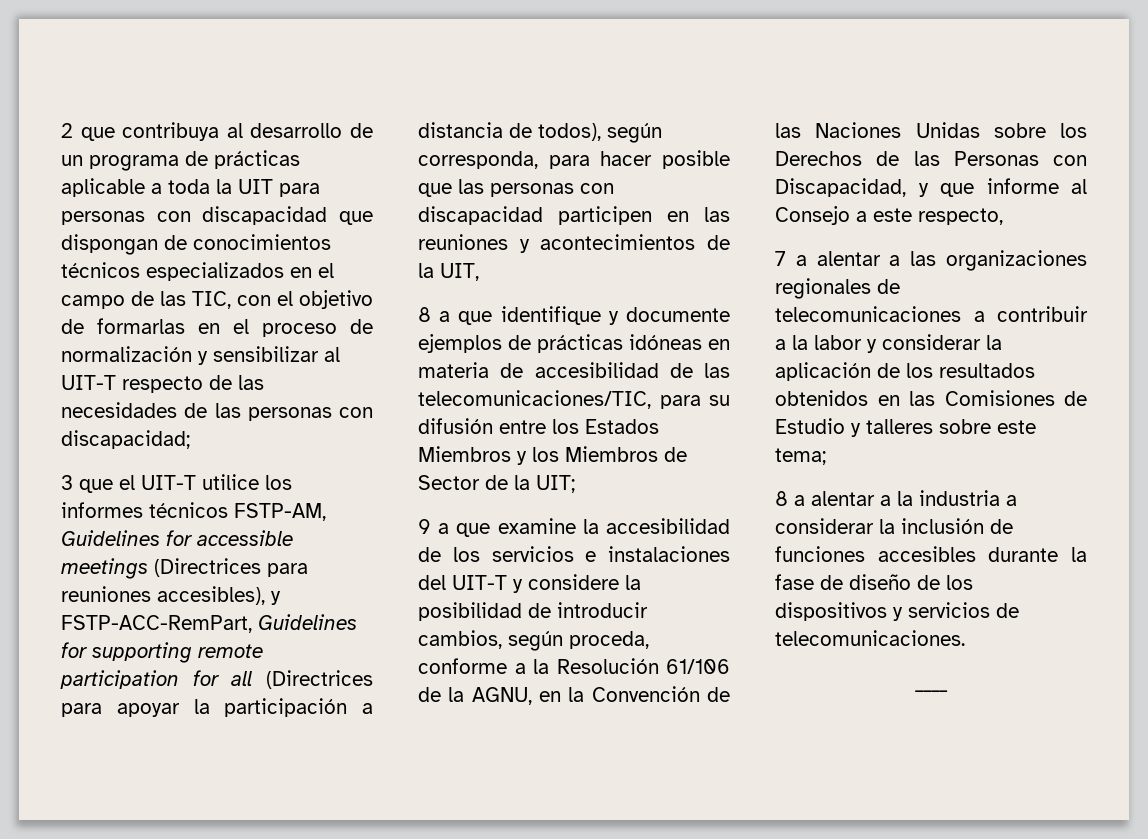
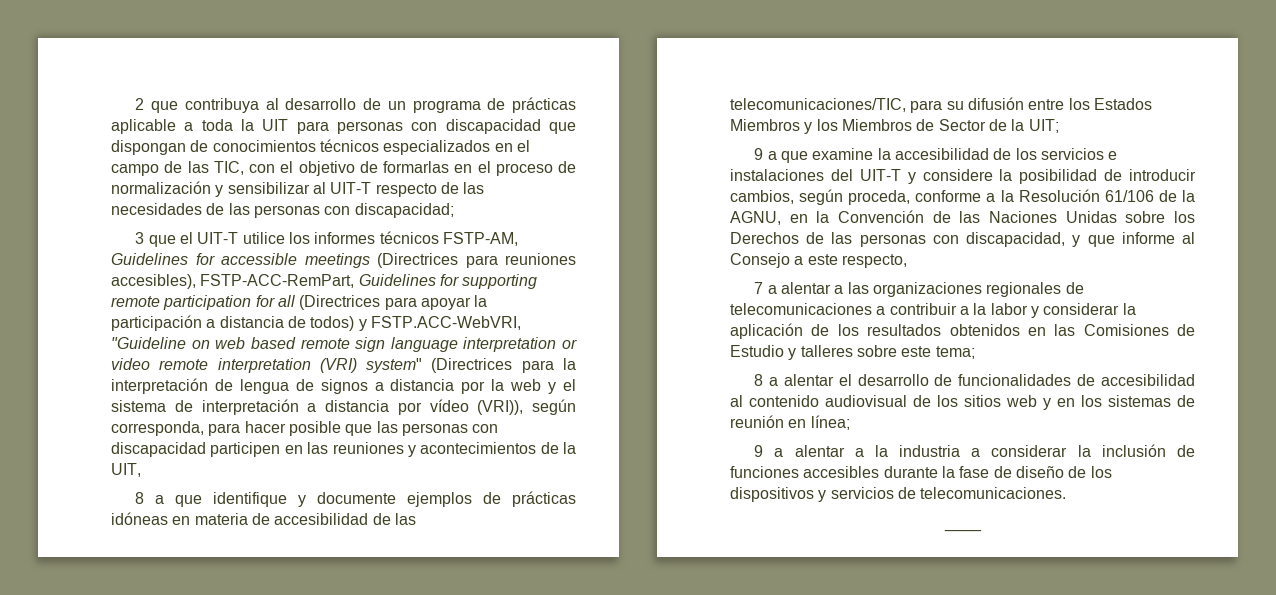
- 3 que el UIT-T utilice los informes técnicos FSTP-AM, Guidelines for accessible meetings (Directrices para reuniones accesibles), y FSTP-ACC-RemPart, Guidelines for supporting remote participation for all (Directrices para apoyar la participación a distancia de todos), según corresponda, para hacer posible que las personas con discapacidad participen en las reuniones y acontecimientos de la UIT,
+ 3 que el UIT-T utilice los informes técnicos FSTP-AM, Guidelines for accessible meetings (Directrices para reuniones accesibles), FSTP-ACC-RemPart, Guidelines for supporting remote participation for all (Directrices para apoyar la participación a distancia de todos) y FSTP.ACC-WebVRI, "Guideline on web based remote sign language interpretation or video remote interpretation (VRI) system" (Directrices para la interpretación de lengua de signos a distancia por la web y el sistema de interpretación a distancia por vídeo (VRI)), según corresponda, para hacer posible que las personas con discapacidad participen en las reuniones y acontecimientos de la UIT,
- 9 a que examine la accesibilidad de los servicios e instalaciones del UIT-T y considere la posibilidad de introducir cambios, según proceda, conforme a la Resolución 61/106 de la AGNU, en la Convención de las Naciones Unidas sobre los Derechos de las Personas con Discapacidad, y que informe al Consejo a este respecto,
+ 9 a que examine la accesibilidad de los servicios e instalaciones del UIT-T y considere la posibilidad de introducir cambios, según proceda, conforme a la Resolución 61/106 de la AGNU, en la Convención de las Naciones Unidas sobre los Derechos de las personas con discapacidad, y que informe al Consejo a este respecto,
- 8 a alentar a la industria a considerar la inclusión de funciones accesibles durante la fase de diseño de los dispositivos y servicios de telecomunicaciones.
+ 8 a alentar el desarrollo de funcionalidades de accesibilidad al contenido audiovisual de los sitios web y en los sistemas de reunión en línea;
+ 9 a alentar a la industria a considerar la inclusión de funciones accesibles durante la fase de diseño de los dispositivos y servicios de telecomunicaciones.

